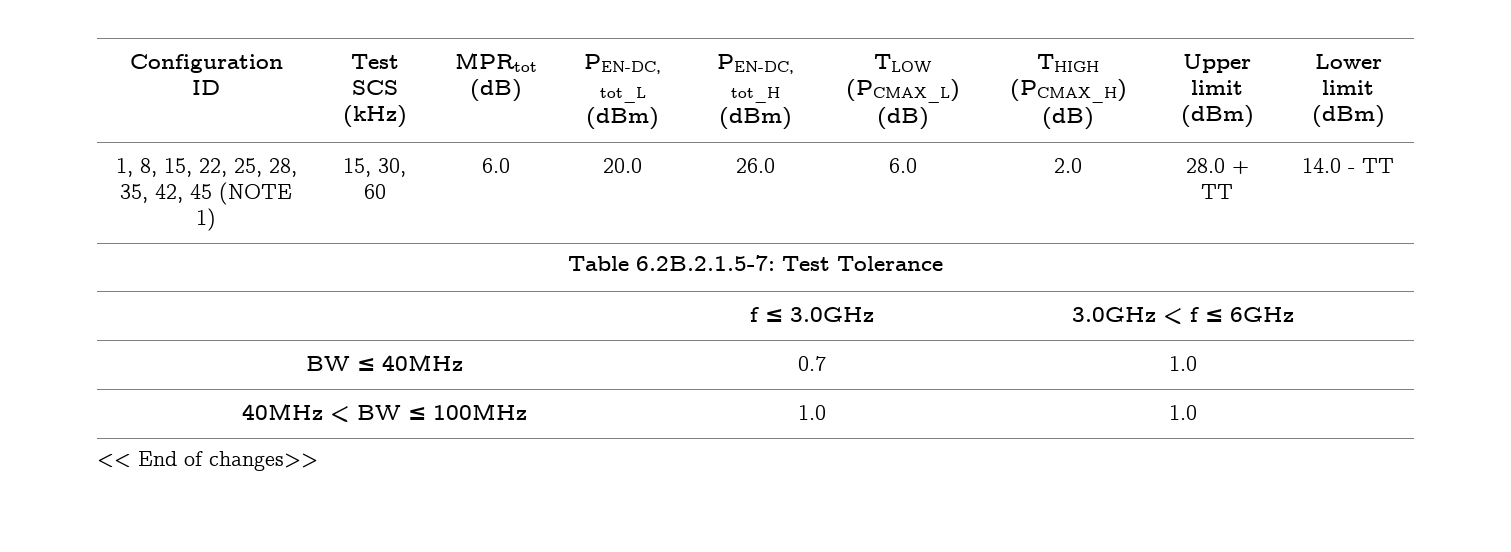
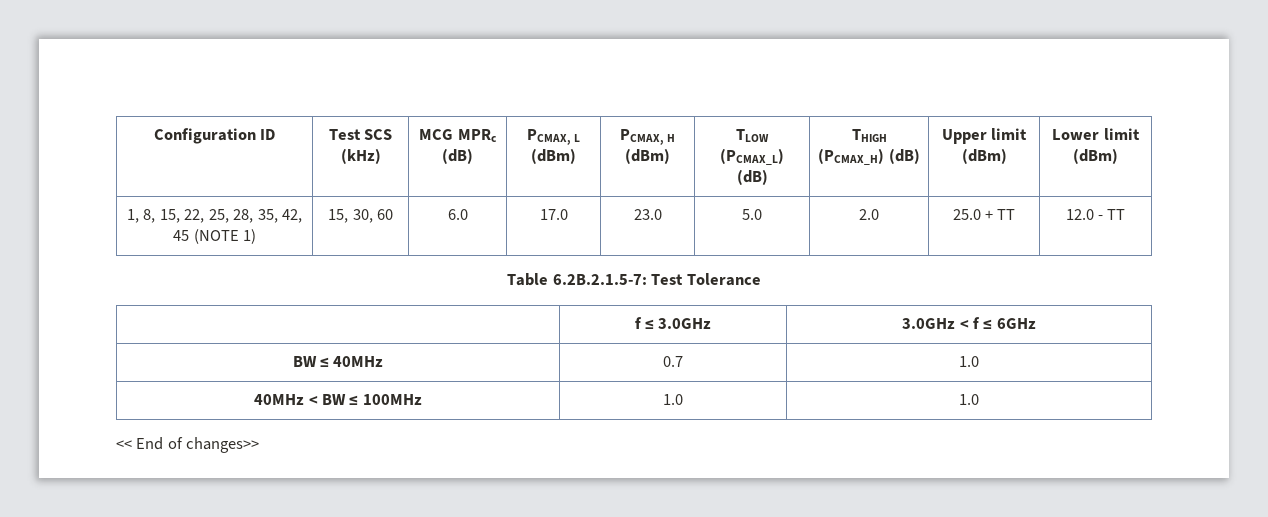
- Configuration ID | Test SCS (kHz) | MPRtot (dB) | PEN-DC, tot_L (dBm) | PEN-DC, tot_H (dBm) | TLOW (PCMAX_L) (dB) | THIGH (PCMAX_H) (dB) | Upper limit (dBm) | Lower limit (dBm)
+ Configuration ID | Test SCS (kHz) | MCG MPRc (dB) | PCMAX, L (dBm) | PCMAX, H (dBm) | TLOW (PCMAX_L) (dB) | THIGH (PCMAX_H) (dB) | Upper limit (dBm) | Lower limit (dBm)
- 1, 8, 15, 22, 25, 28, 35, 42, 45 (NOTE 1) | 15, 30, 60 | 6.0 | 20.0 | 26.0 | 6.0 | 2.0 | 28.0 + TT | 14.0 - TT
+ 1, 8, 15, 22, 25, 28, 35, 42, 45 (NOTE 1) | 15, 30, 60 | 6.0 | 17.0 | 23.0 | 5.0 | 2.0 | 25.0 + TT | 12.0 - TT

